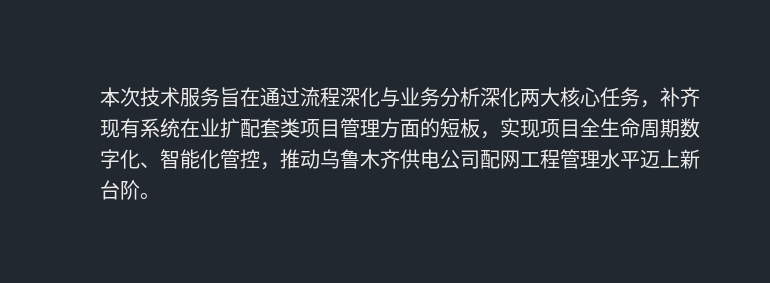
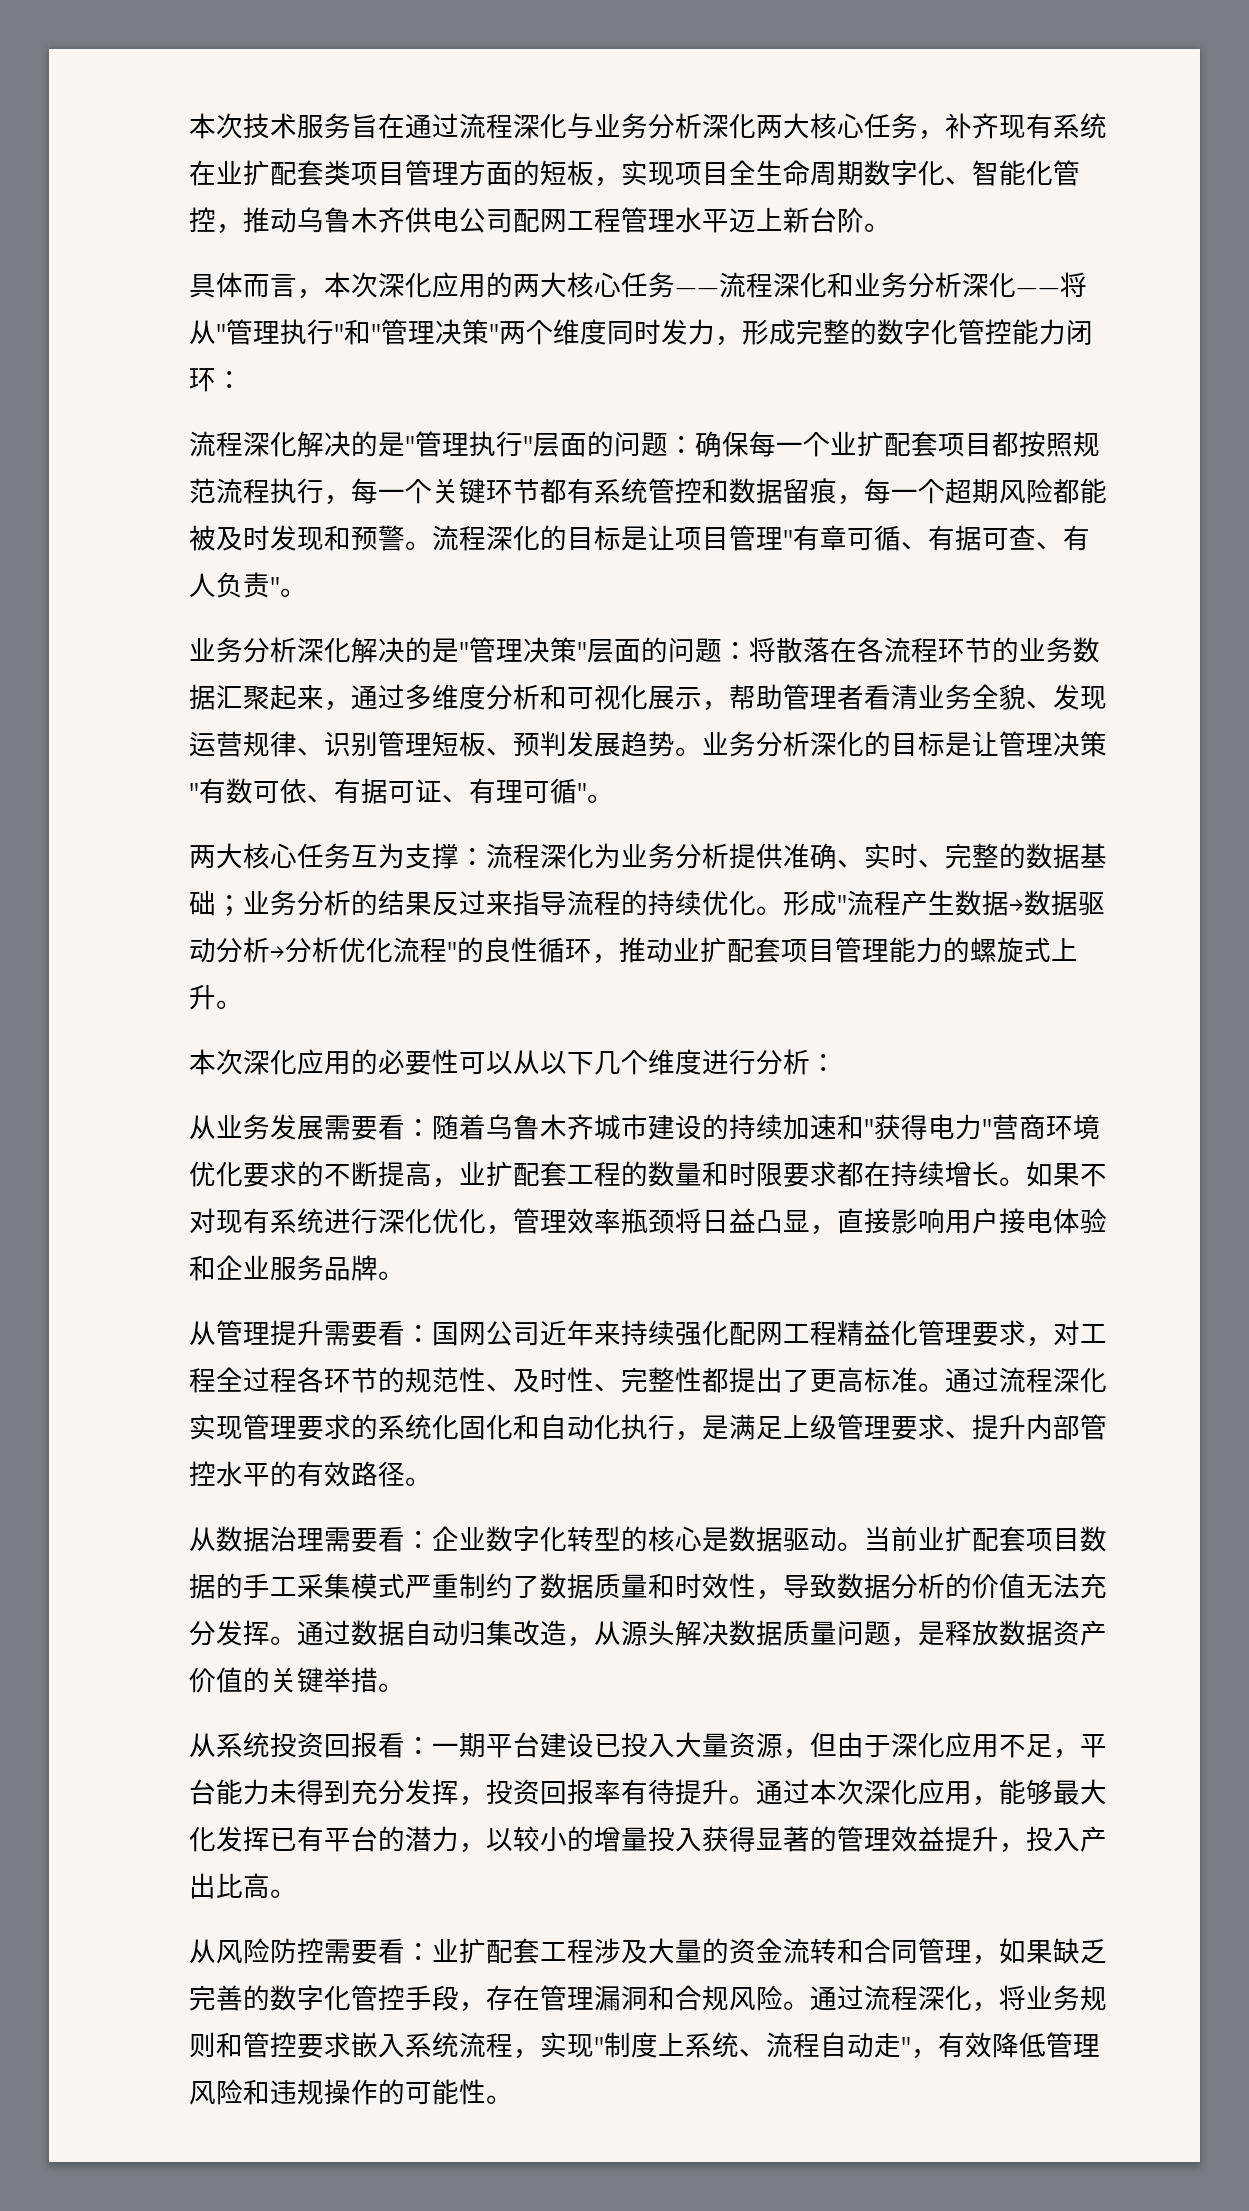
+ 具体而言，本次深化应用的两大核心任务——流程深化和业务分析深化——将从"管理执行"和"管理决策"两个维度同时发力，形成完整的数字化管控能力闭环：
+ 流程深化解决的是"管理执行"层面的问题：确保每一个业扩配套项目都按照规范流程执行，每一个关键环节都有系统管控和数据留痕，每一个超期风险都能被及时发现和预警。流程深化的目标是让项目管理"有章可循、有据可查、有人负责"。
+ 业务分析深化解决的是"管理决策"层面的问题：将散落在各流程环节的业务数据汇聚起来，通过多维度分析和可视化展示，帮助管理者看清业务全貌、发现运营规律、识别管理短板、预判发展趋势。业务分析深化的目标是让管理决策"有数可依、有据可证、有理可循"。
+ 两大核心任务互为支撑：流程深化为业务分析提供准确、实时、完整的数据基础；业务分析的结果反过来指导流程的持续优化。形成"流程产生数据→数据驱动分析→分析优化流程"的良性循环，推动业扩配套项目管理能力的螺旋式上升。
+ 本次深化应用的必要性可以从以下几个维度进行分析：
+ 从业务发展需要看：随着乌鲁木齐城市建设的持续加速和"获得电力"营商环境优化要求的不断提高，业扩配套工程的数量和时限要求都在持续增长。如果不对现有系统进行深化优化，管理效率瓶颈将日益凸显，直接影响用户接电体验和企业服务品牌。
+ 从管理提升需要看：国网公司近年来持续强化配网工程精益化管理要求，对工程全过程各环节的规范性、及时性、完整性都提出了更高标准。通过流程深化实现管理要求的系统化固化和自动化执行，是满足上级管理要求、提升内部管控水平的有效路径。
+ 从数据治理需要看：企业数字化转型的核心是数据驱动。当前业扩配套项目数据的手工采集模式严重制约了数据质量和时效性，导致数据分析的价值无法充分发挥。通过数据自动归集改造，从源头解决数据质量问题，是释放数据资产价值的关键举措。
+ 从系统投资回报看：一期平台建设已投入大量资源，但由于深化应用不足，平台能力未得到充分发挥，投资回报率有待提升。通过本次深化应用，能够最大化发挥已有平台的潜力，以较小的增量投入获得显著的管理效益提升，投入产出比高。
+ 从风险防控需要看：业扩配套工程涉及大量的资金流转和合同管理，如果缺乏完善的数字化管控手段，存在管理漏洞和合规风险。通过流程深化，将业务规则和管控要求嵌入系统流程，实现"制度上系统、流程自动走"，有效降低管理风险和违规操作的可能性。

